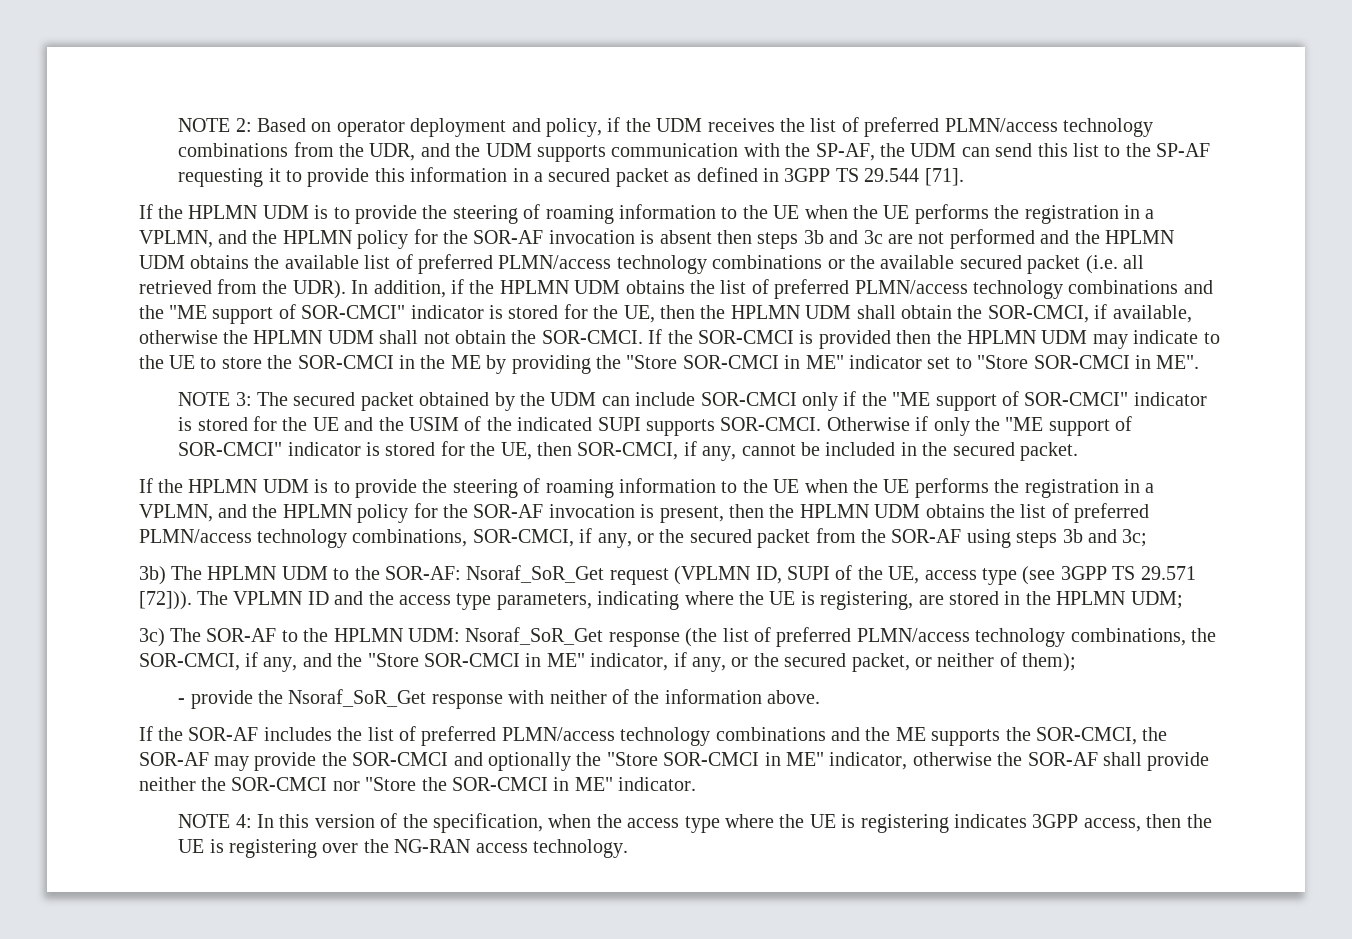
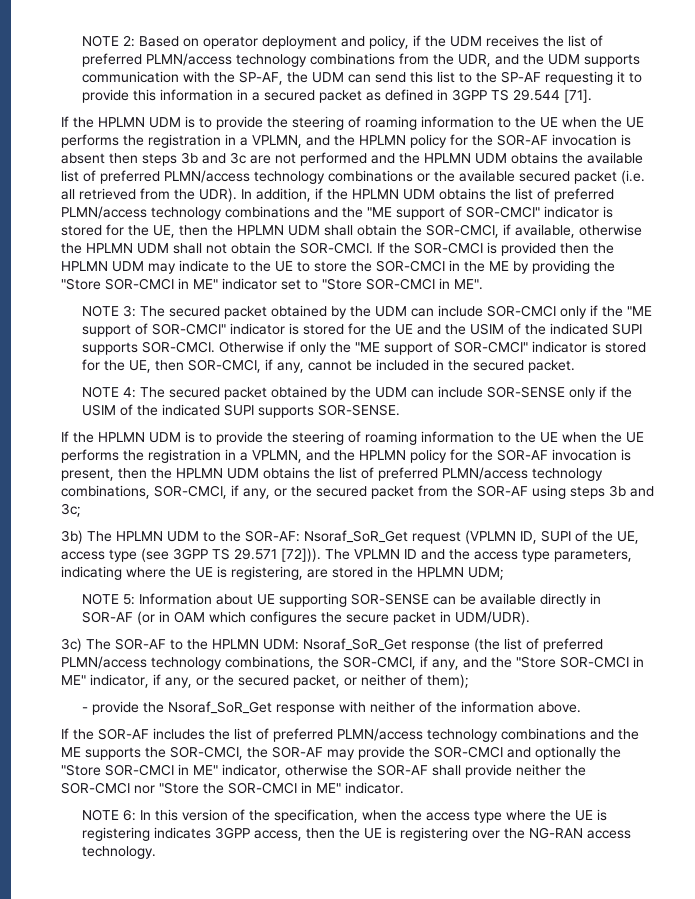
+ NOTE 4: The secured packet obtained by the UDM can include SOR-SENSE only if the USIM of the indicated SUPI supports SOR-SENSE.
+ NOTE 5: Information about UE supporting SOR-SENSE can be available directly in SOR-AF (or in OAM which configures the secure packet in UDM/UDR).
- NOTE 4: In this version of the specification, when the access type where the UE is registering indicates 3GPP access, then the UE is registering over the NG-RAN access technology.
+ NOTE 6: In this version of the specification, when the access type where the UE is registering indicates 3GPP access, then the UE is registering over the NG-RAN access technology.

